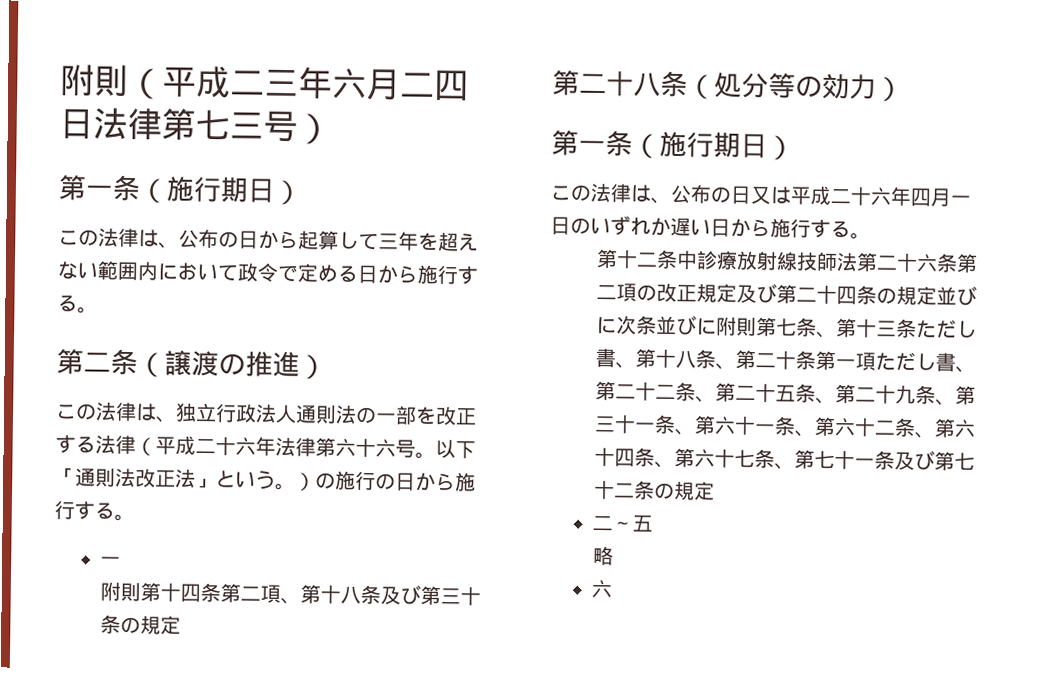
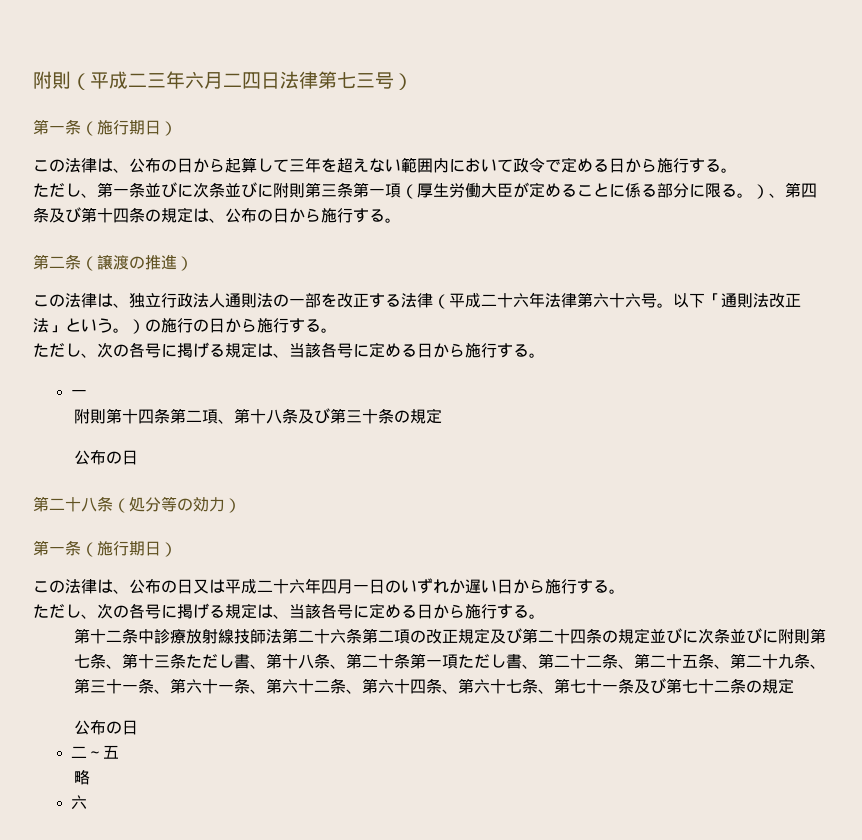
+ ただし、第一条並びに次条並びに附則第三条第一項（厚生労働大臣が定めることに係る部分に限る。）、第四条及び第十四条の規定は、公布の日から施行する。
  以下「通則法改正法」という。）の施行の日から施行する。
+ ただし、次の各号に掲げる規定は、当該各号に定める日から施行する。
  附則第十四条第二項、第十八条及び第三十条の規定
+ 公布の日
  この法律は、公布の日又は平成二十六年四月一日のいずれか遅い日から施行する。
+ ただし、次の各号に掲げる規定は、当該各号に定める日から施行する。
  第十二条中診療放射線技師法第二十六条第二項の改正規定及び第二十四条の規定並びに次条並びに附則第七条、第十三条ただし書、第十八条、第二十条第一項ただし書、第二十二条、第二十五条、第二十九条、第三十一条、第六十一条、第六十二条、第六十四条、第六十七条、第七十一条及び第七十二条の規定
+ 公布の日

